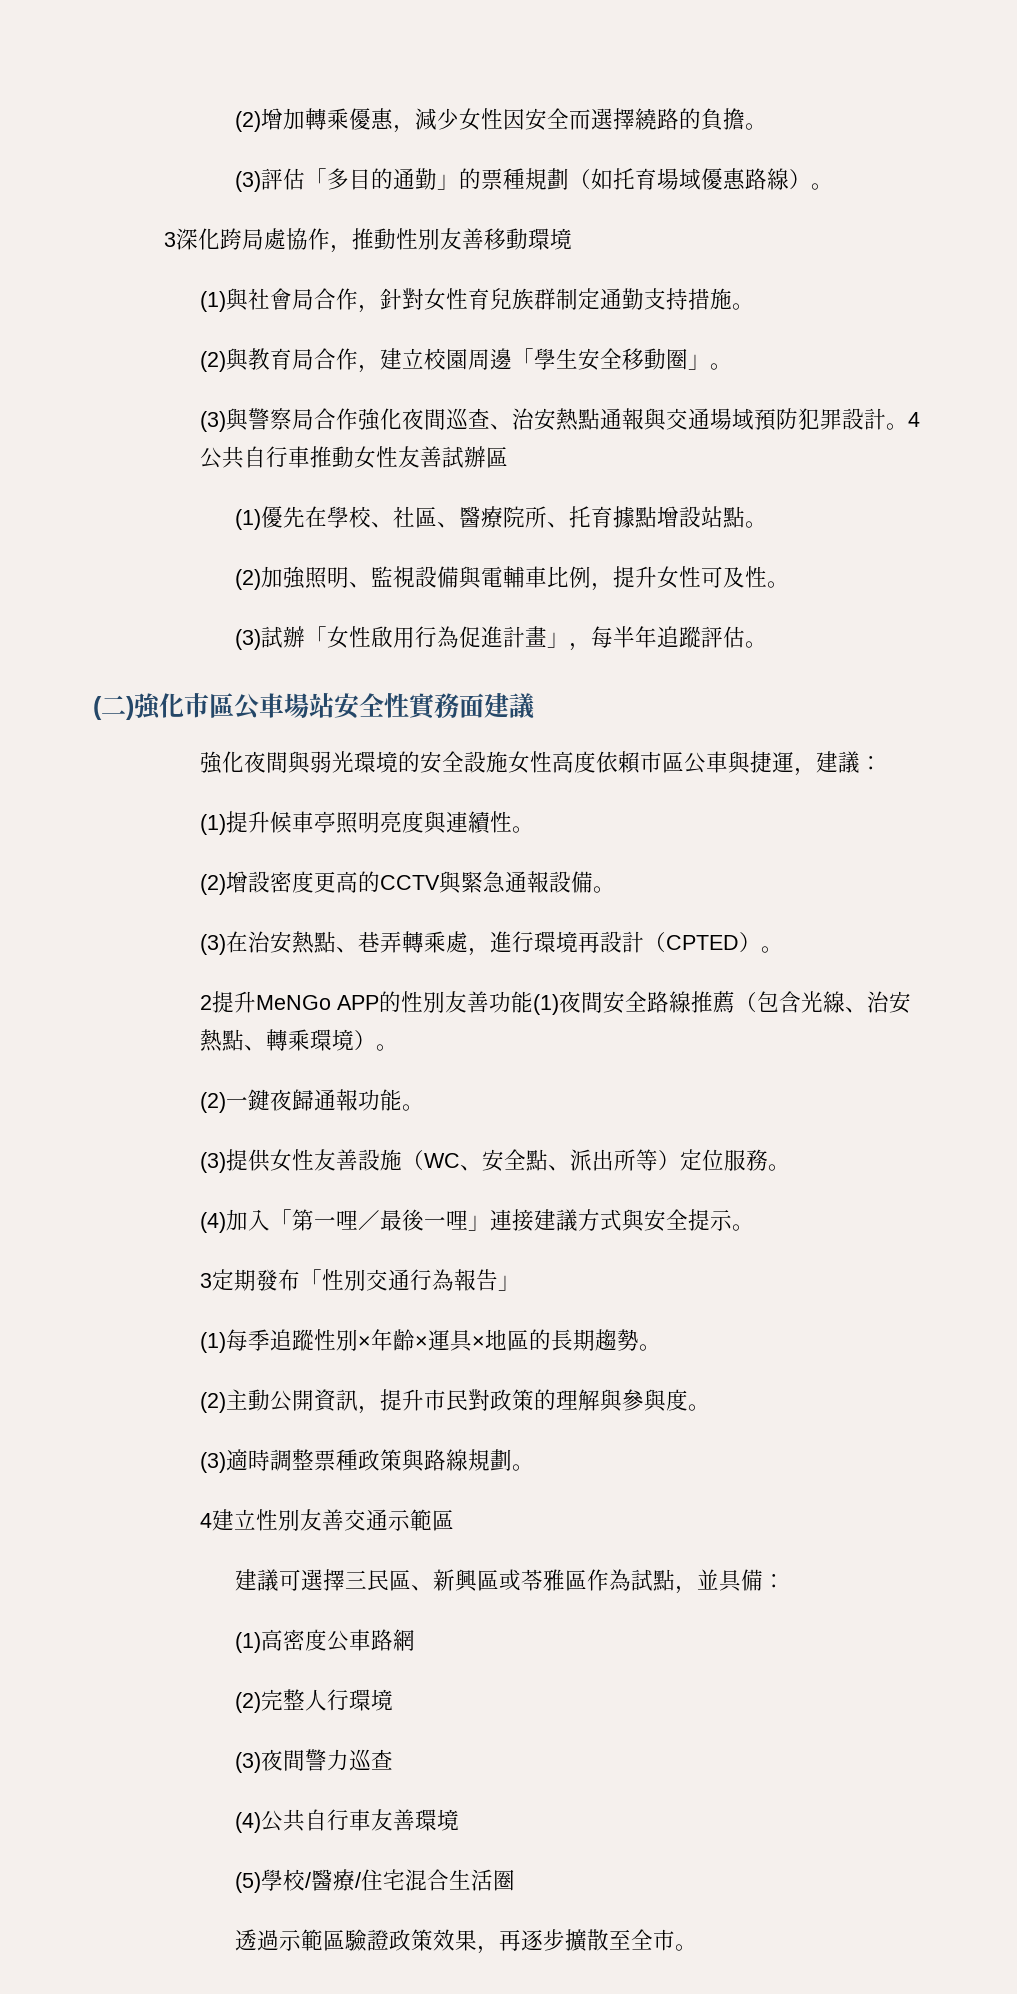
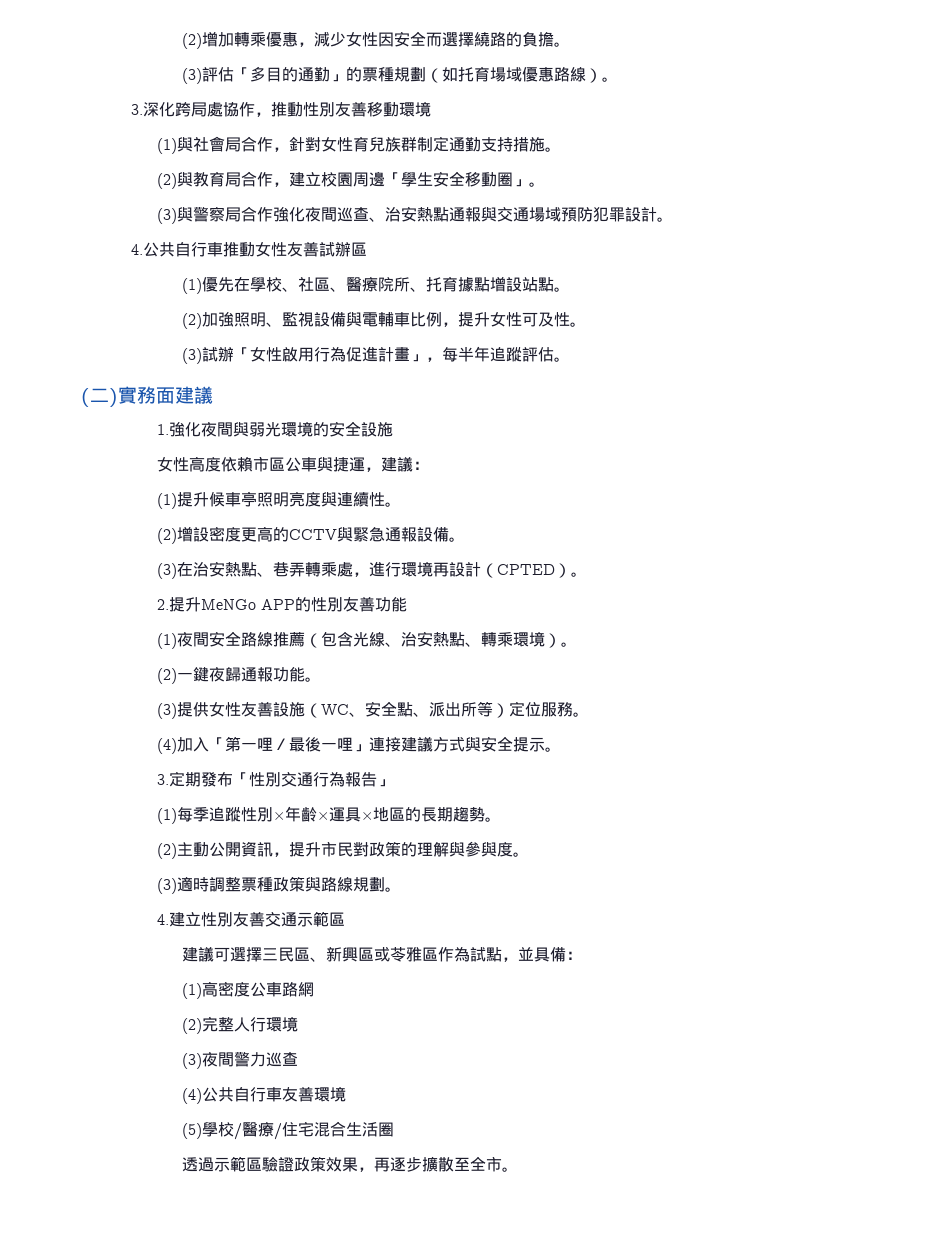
- 3深化跨局處協作，推動性別友善移動環境
+ 3.深化跨局處協作，推動性別友善移動環境
- (3)與警察局合作強化夜間巡查、治安熱點通報與交通場域預防犯罪設計。4公共自行車推動女性友善試辦區
+ (3)與警察局合作強化夜間巡查、治安熱點通報與交通場域預防犯罪設計。
+ 4.公共自行車推動女性友善試辦區
- (二)強化市區公車場站安全性實務面建議
+ (二)實務面建議
- 強化夜間與弱光環境的安全設施女性高度依賴市區公車與捷運，建議：
+ 1.強化夜間與弱光環境的安全設施
+ 女性高度依賴市區公車與捷運，建議：
- 2提升MeNGo APP的性別友善功能(1)夜間安全路線推薦（包含光線、治安熱點、轉乘環境）。
+ 2.提升MeNGo APP的性別友善功能
+ (1)夜間安全路線推薦（包含光線、治安熱點、轉乘環境）。
- 3定期發布「性別交通行為報告」
+ 3.定期發布「性別交通行為報告」
- 4建立性別友善交通示範區
+ 4.建立性別友善交通示範區

